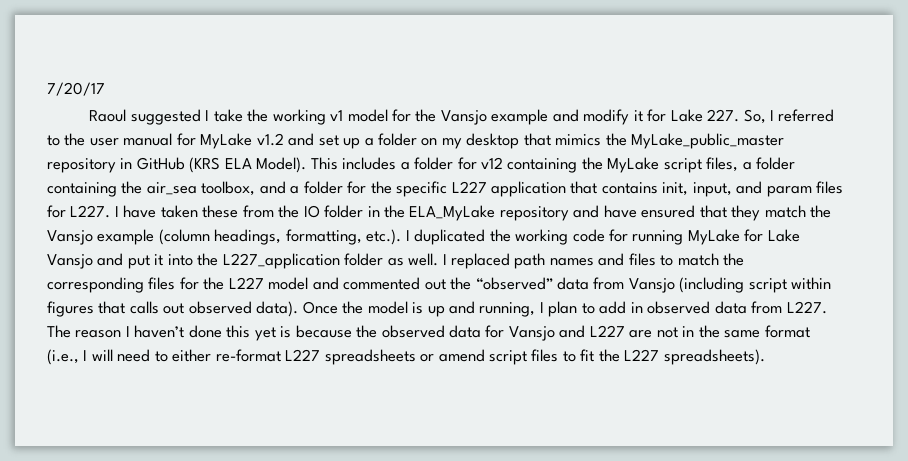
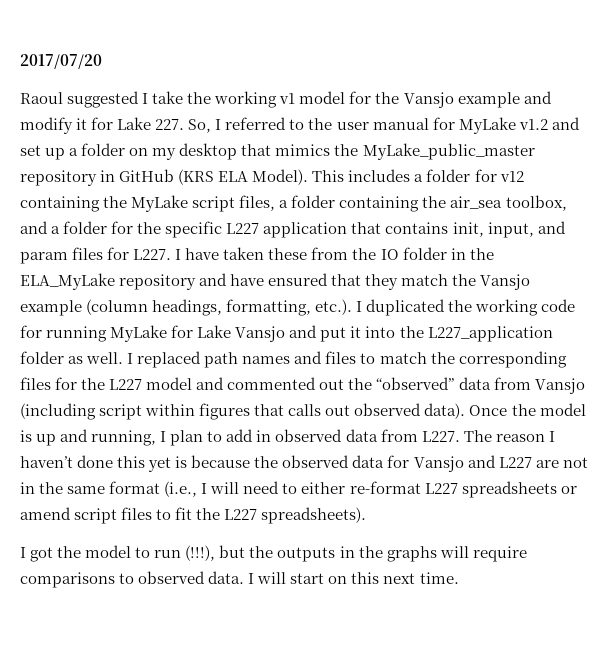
- 7/20/17
+ 2017/07/20
+ I got the model to run (!!!), but the outputs in the graphs will require comparisons to observed data. I will start on this next time.

